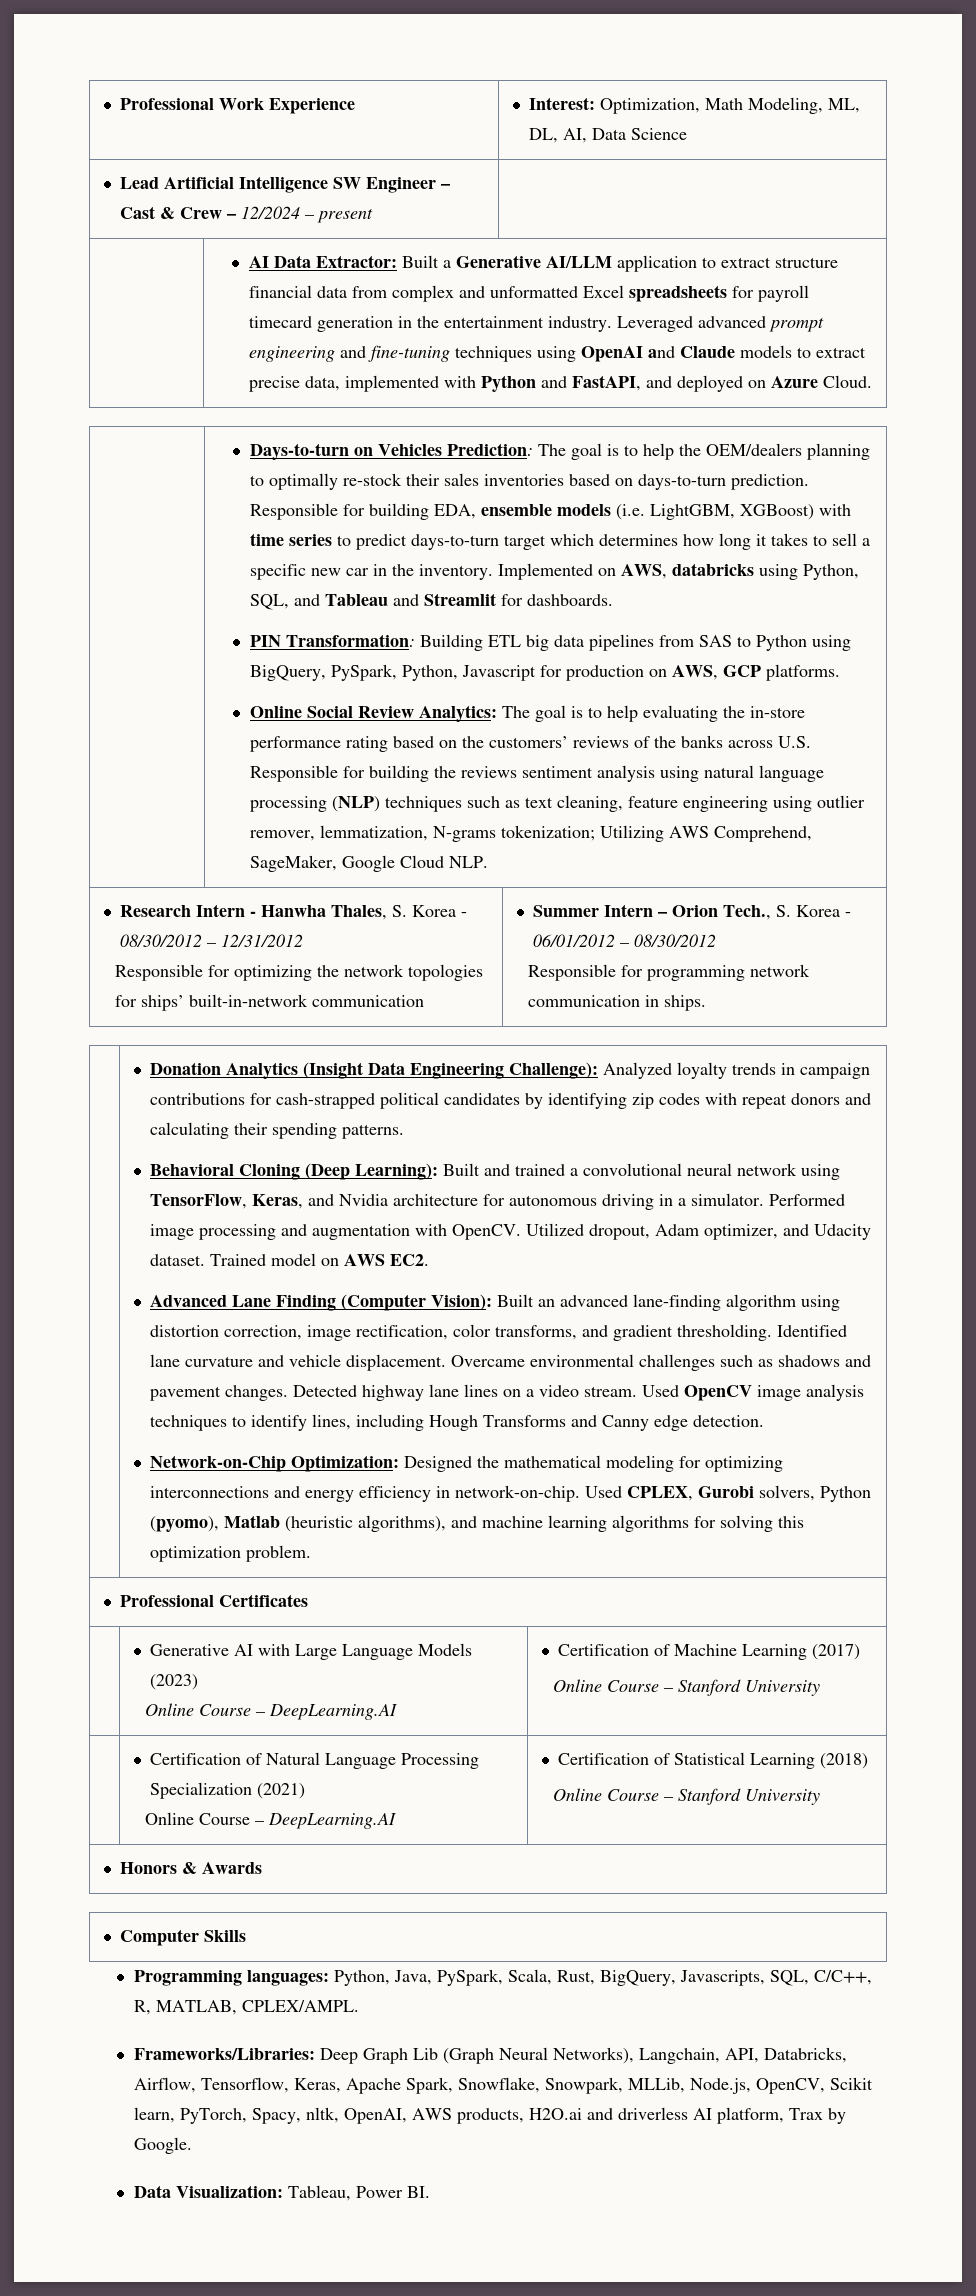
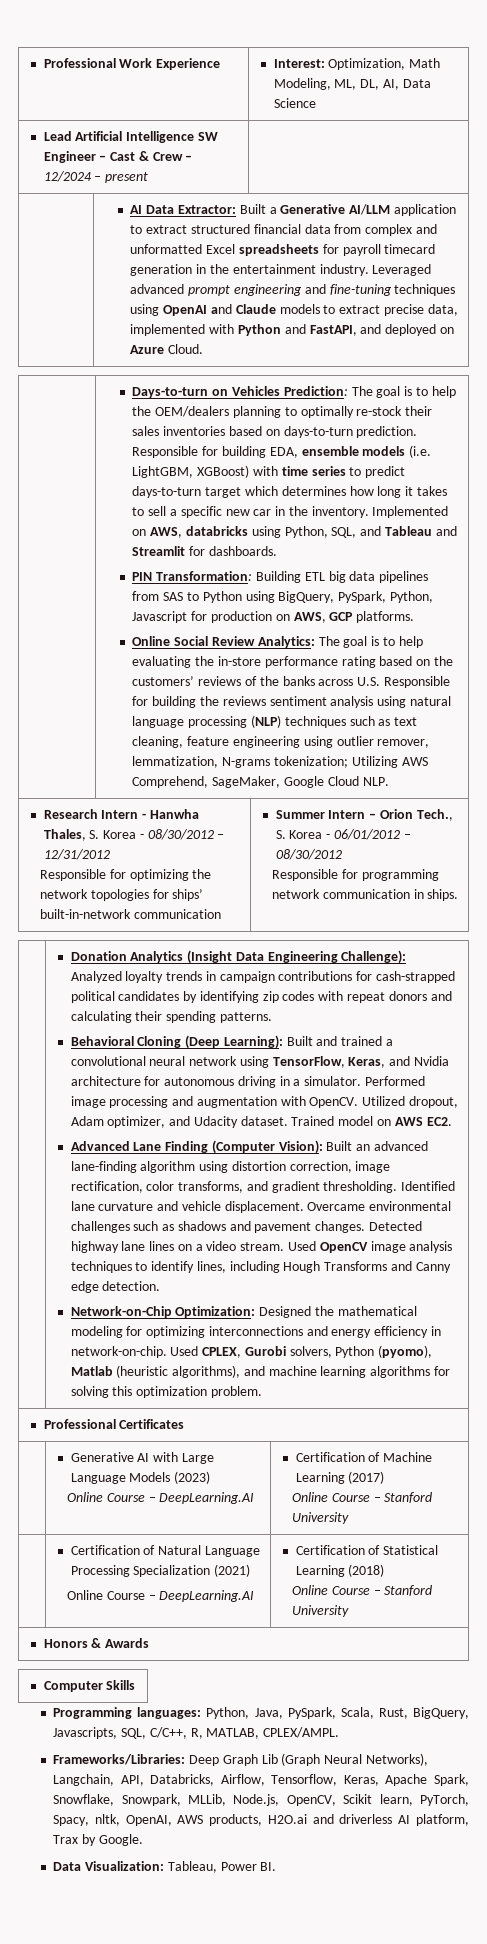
- AI Data Extractor: Built a Generative AI/LLM application to extract structure financial data from complex and unformatted Excel spreadsheets for payroll timecard generation in the entertainment industry.
+ AI Data Extractor: Built a Generative AI/LLM application to extract structured financial data from complex and unformatted Excel spreadsheets for payroll timecard generation in the entertainment industry.

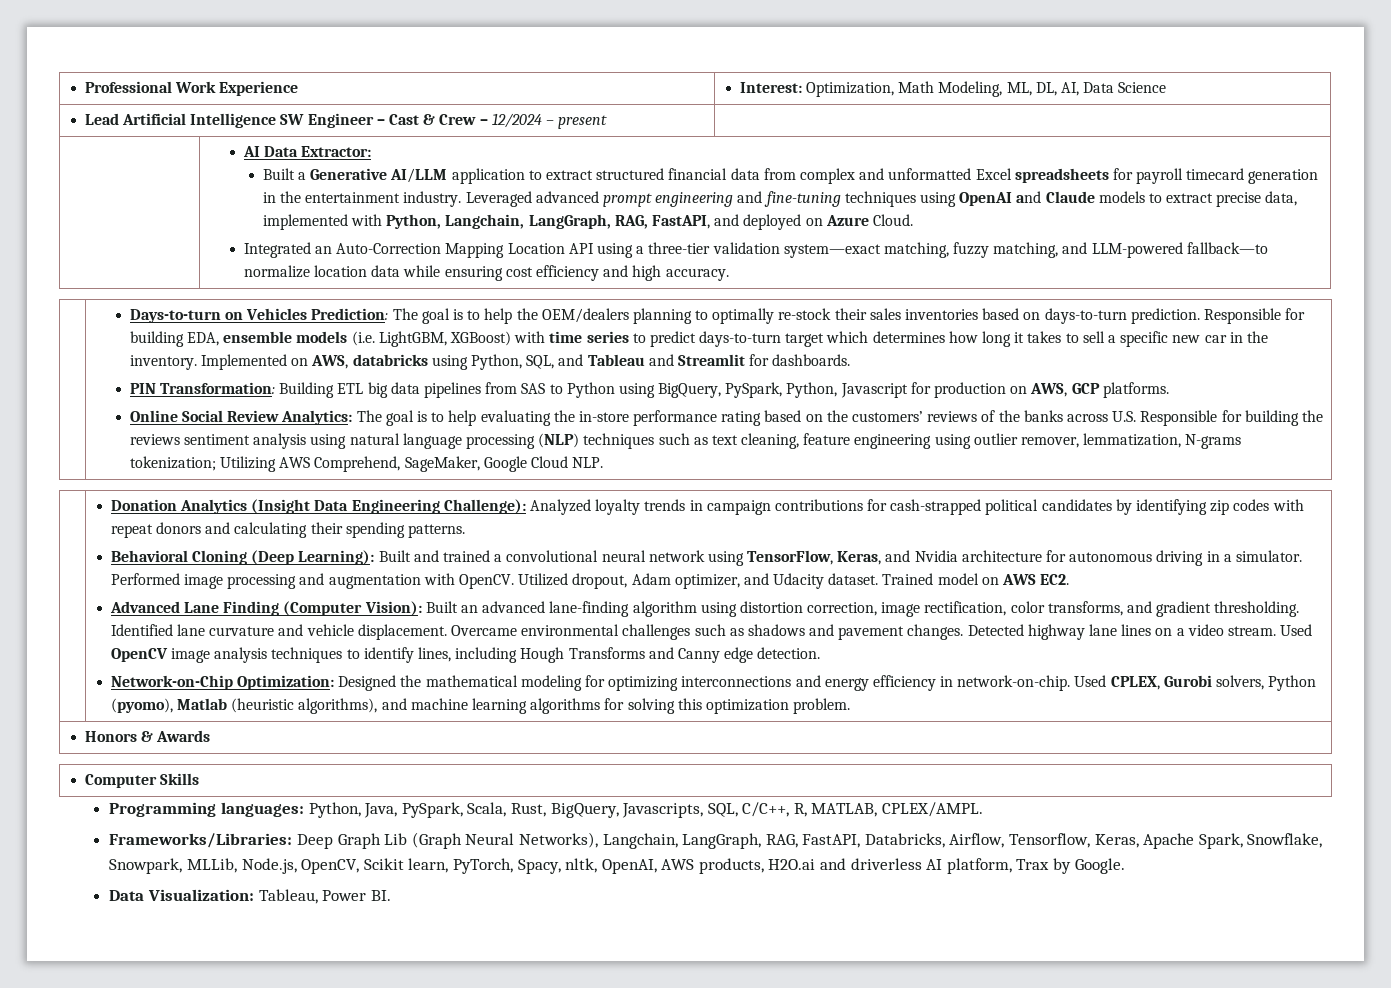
- AI Data Extractor: Built a Generative AI/LLM application to extract structured financial data from complex and unformatted Excel spreadsheets for payroll timecard generation in the entertainment industry.
+ AI Data Extractor:
+ Built a Generative AI/LLM application to extract structured financial data from complex and unformatted Excel spreadsheets for payroll timecard generation in the entertainment industry.
- Leveraged advanced prompt engineering and fine-tuning techniques using OpenAI and Claude models to extract precise data, implemented with Python and FastAPI, and deployed on Azure Cloud.
+ Leveraged advanced prompt engineering and fine-tuning techniques using OpenAI and Claude models to extract precise data, implemented with Python, Langchain, LangGraph, RAG, FastAPI, and deployed on Azure Cloud.
+ Integrated an Auto-Correction Mapping Location API using a three-tier validation system—exact matching, fuzzy matching, and LLM-powered fallback—to normalize location data while ensuring cost efficiency and high accuracy.
- Research Intern - Hanwha Thales, S. Korea - 08/30/2012 – 12/31/2012
- Responsible for optimizing the network topologies for ships’ built-in-network communication | Summer Intern – Orion Tech., S. Korea - 06/01/2012 – 08/30/2012
- Responsible for programming network communication in ships.
- Professional Certificates
- | Generative AI with Large Language Models (2023)
- Online Course – DeepLearning.AI | Certification of Machine Learning (2017)
- Online Course – Stanford University
- | Certification of Natural Language Processing Specialization (2021)
- Online Course – DeepLearning.AI | Certification of Statistical Learning (2018)
- Online Course – Stanford University
- Frameworks/Libraries: Deep Graph Lib (Graph Neural Networks), Langchain, API, Databricks, Airflow, Tensorflow, Keras, Apache Spark, Snowflake, Snowpark, MLLib, Node.js, OpenCV, Scikit learn, PyTorch, Spacy, nltk, OpenAI, AWS products, H2O.ai and driverless AI platform, Trax by Google.
+ Frameworks/Libraries: Deep Graph Lib (Graph Neural Networks), Langchain, LangGraph, RAG, FastAPI, Databricks, Airflow, Tensorflow, Keras, Apache Spark, Snowflake, Snowpark, MLLib, Node.js, OpenCV, Scikit learn, PyTorch, Spacy, nltk, OpenAI, AWS products, H2O.ai and driverless AI platform, Trax by Google.

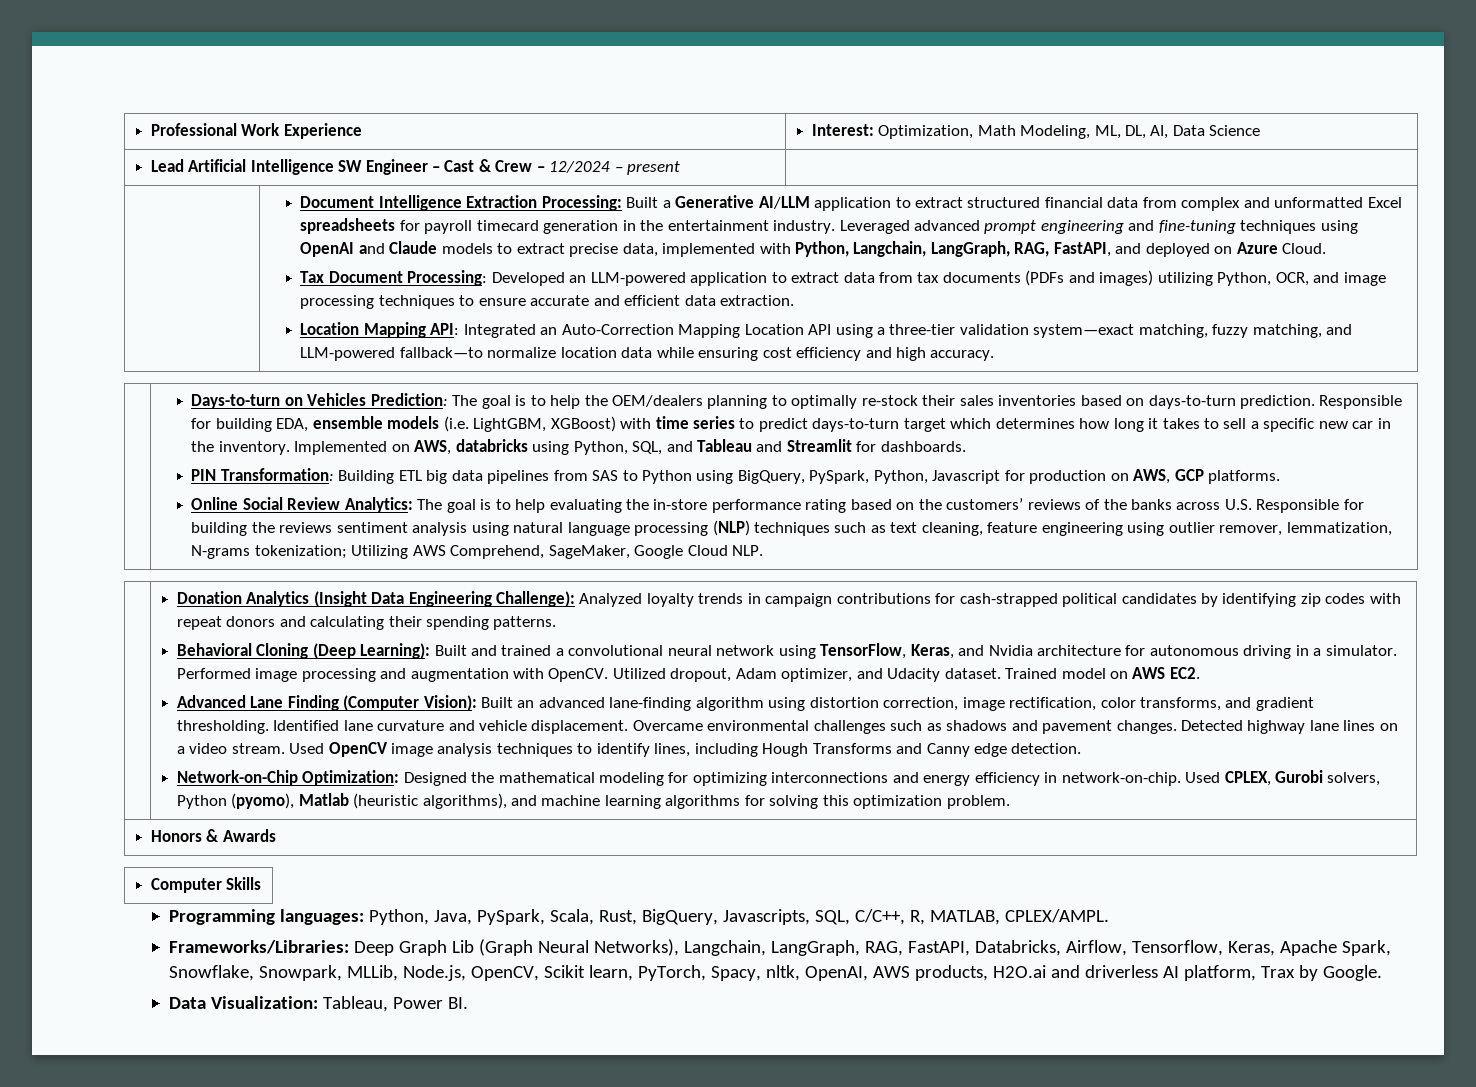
- AI Data Extractor:
- Built a Generative AI/LLM application to extract structured financial data from complex and unformatted Excel spreadsheets for payroll timecard generation in the entertainment industry.
+ Document Intelligence Extraction Processing: Built a Generative AI/LLM application to extract structured financial data from complex and unformatted Excel spreadsheets for payroll timecard generation in the entertainment industry.
- Integrated an Auto-Correction Mapping Location API using a three-tier validation system—exact matching, fuzzy matching, and LLM-powered fallback—to normalize location data while ensuring cost efficiency and high accuracy.
+ Tax Document Processing: Developed an LLM-powered application to extract data from tax documents (PDFs and images) utilizing Python, OCR, and image processing techniques to ensure accurate and efficient data extraction.
+ Location Mapping API: Integrated an Auto-Correction Mapping Location API using a three-tier validation system—exact matching, fuzzy matching, and LLM-powered fallback—to normalize location data while ensuring cost efficiency and high accuracy.

